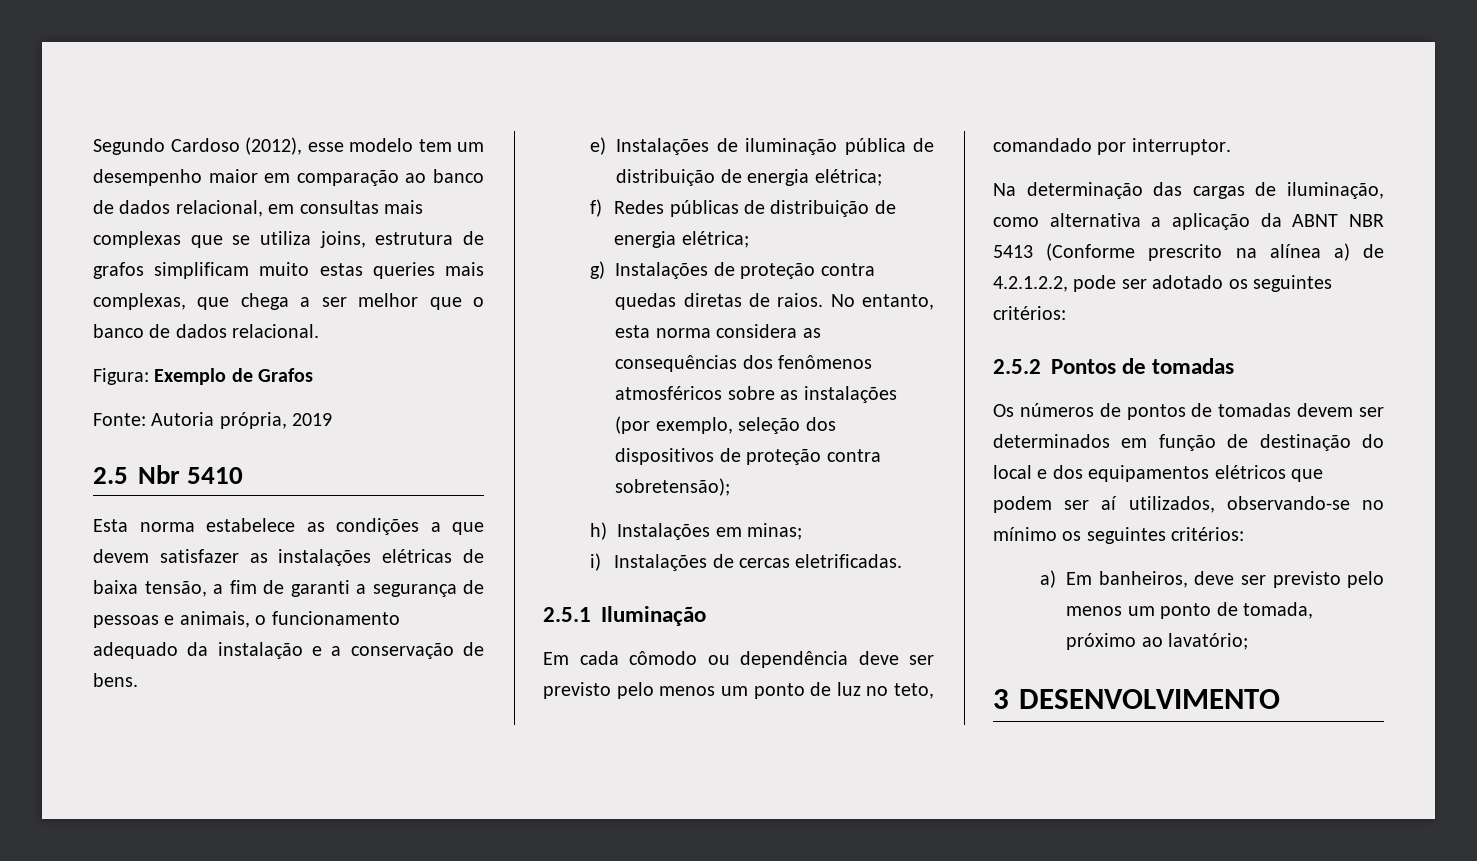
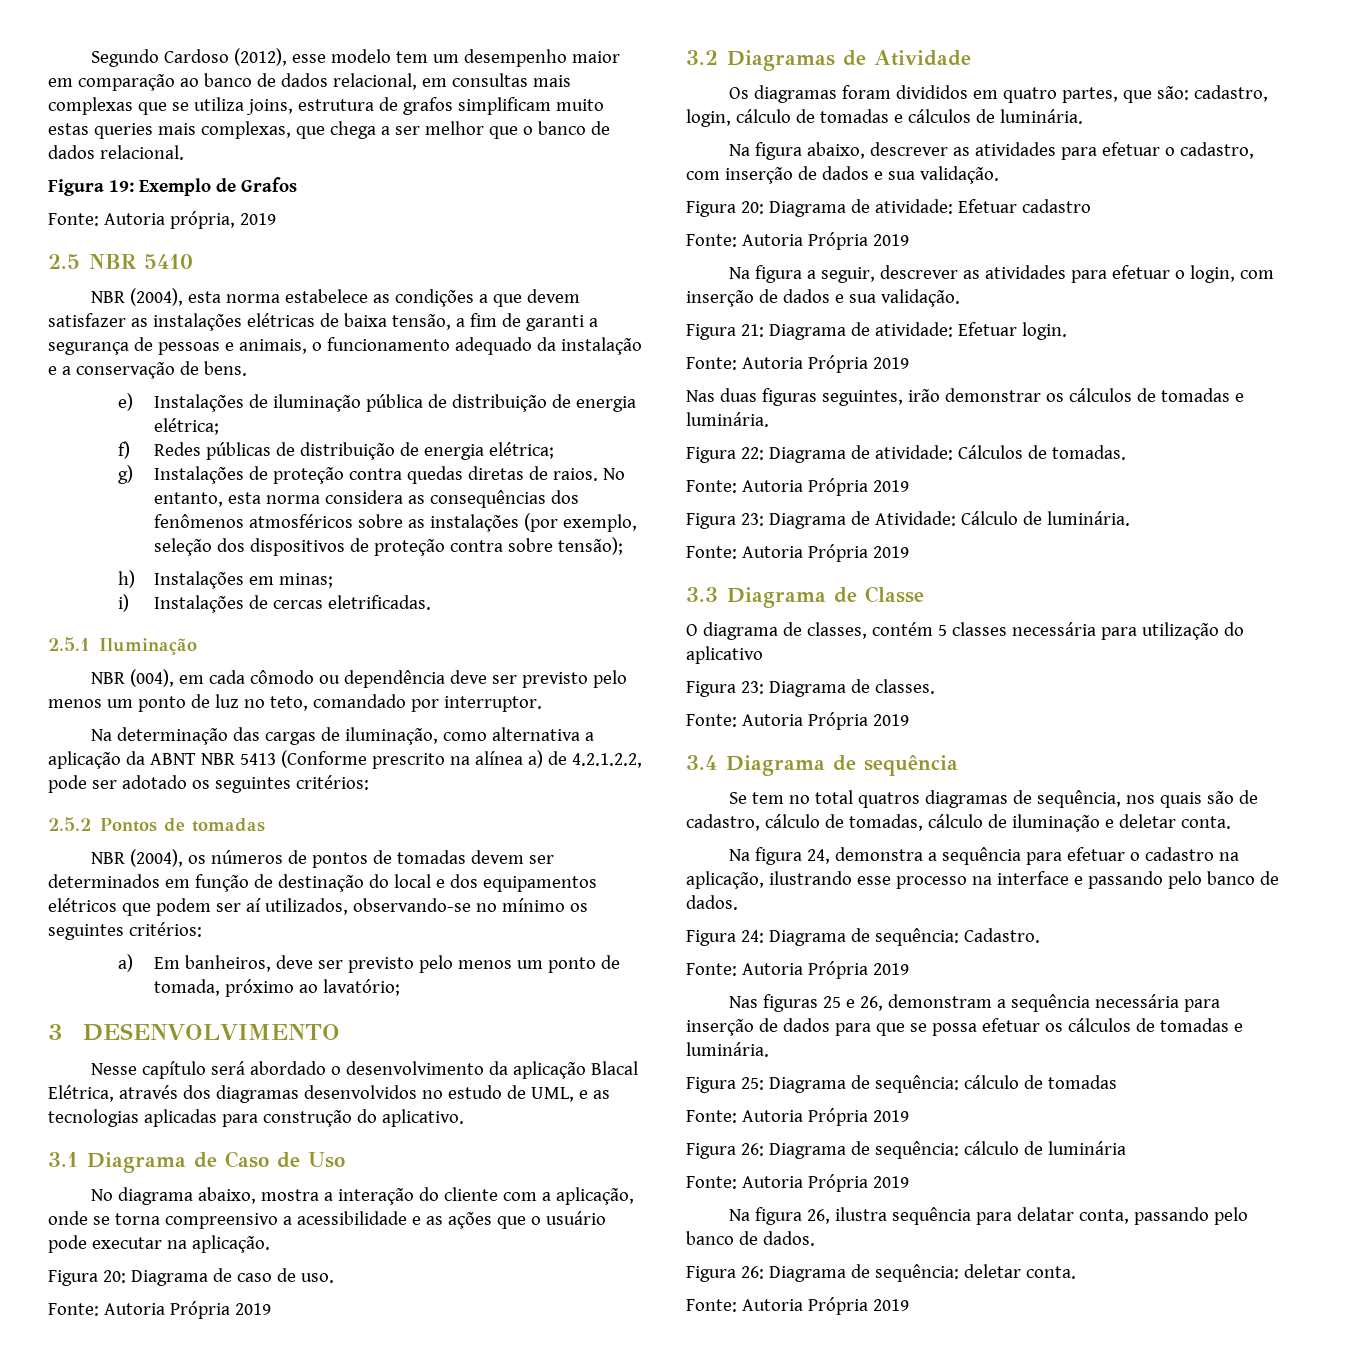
- Figura: Exemplo de Grafos
+ Figura 19: Exemplo de Grafos
- 2.5 Nbr 5410
+ 2.5 NBR 5410
- Esta norma estabelece as condições a que devem satisfazer as instalações elétricas de baixa tensão, a fim de garanti a segurança de pessoas e animais, o funcionamento adequado da instalação e a conservação de bens.
+ NBR (2004), esta norma estabelece as condições a que devem satisfazer as instalações elétricas de baixa tensão, a fim de garanti a segurança de pessoas e animais, o funcionamento adequado da instalação e a conservação de bens.
- No entanto, esta norma considera as consequências dos fenômenos atmosféricos sobre as instalações (por exemplo, seleção dos dispositivos de proteção contra sobretensão);
+ No entanto, esta norma considera as consequências dos fenômenos atmosféricos sobre as instalações (por exemplo, seleção dos dispositivos de proteção contra sobre tensão);
- Em cada cômodo ou dependência deve ser previsto pelo menos um ponto de luz no teto, comandado por interruptor.
+ NBR (004), em cada cômodo ou dependência deve ser previsto pelo menos um ponto de luz no teto, comandado por interruptor.
- Os números de pontos de tomadas devem ser determinados em função de destinação do local e dos equipamentos elétricos que podem ser aí utilizados, observando-se no mínimo os seguintes critérios:
+ NBR (2004), os números de pontos de tomadas devem ser determinados em função de destinação do local e dos equipamentos elétricos que podem ser aí utilizados, observando-se no mínimo os seguintes critérios:
+ Nesse capítulo será abordado o desenvolvimento da aplicação Blacal Elétrica, através dos diagramas desenvolvidos no estudo de UML, e as tecnologias aplicadas para construção do aplicativo.
+ 3.1 Diagrama de Caso de Uso
+ No diagrama abaixo, mostra a interação do cliente com a aplicação, onde se torna compreensivo a acessibilidade e as ações que o usuário pode executar na aplicação.
+ Figura 20: Diagrama de caso de uso.
+ Fonte: Autoria Própria 2019
+ 3.2 Diagramas de Atividade
+ Os diagramas foram divididos em quatro partes, que são: cadastro, login, cálculo de tomadas e cálculos de luminária.
+ Na figura abaixo, descrever as atividades para efetuar o cadastro, com inserção de dados e sua validação.
+ Figura 20: Diagrama de atividade: Efetuar cadastro
+ Fonte: Autoria Própria 2019
+ Na figura a seguir, descrever as atividades para efetuar o login, com inserção de dados e sua validação.
+ Figura 21: Diagrama de atividade: Efetuar login.
+ Fonte: Autoria Própria 2019
+ Nas duas figuras seguintes, irão demonstrar os cálculos de tomadas e luminária.
+ Figura 22: Diagrama de atividade: Cálculos de tomadas.
+ Fonte: Autoria Própria 2019
+ Figura 23: Diagrama de Atividade: Cálculo de luminária.
+ Fonte: Autoria Própria 2019
+ 3.3 Diagrama de Classe
+ O diagrama de classes, contém 5 classes necessária para utilização do aplicativo
+ Figura 23: Diagrama de classes.
+ Fonte: Autoria Própria 2019
+ 3.4 Diagrama de sequência
+ Se tem no total quatros diagramas de sequência, nos quais são de cadastro, cálculo de tomadas, cálculo de iluminação e deletar conta.
+ Na figura 24, demonstra a sequência para efetuar o cadastro na aplicação, ilustrando esse processo na interface e passando pelo banco de dados.
+ Figura 24: Diagrama de sequência: Cadastro.
+ Fonte: Autoria Própria 2019
+ Nas figuras 25 e 26, demonstram a sequência necessária para inserção de dados para que se possa efetuar os cálculos de tomadas e luminária.
+ Figura 25: Diagrama de sequência: cálculo de tomadas
+ Fonte: Autoria Própria 2019
+ Figura 26: Diagrama de sequência: cálculo de luminária
+ Fonte: Autoria Própria 2019
+ Na figura 26, ilustra sequência para delatar conta, passando pelo banco de dados.
+ Figura 26: Diagrama de sequência: deletar conta.
+ Fonte: Autoria Própria 2019

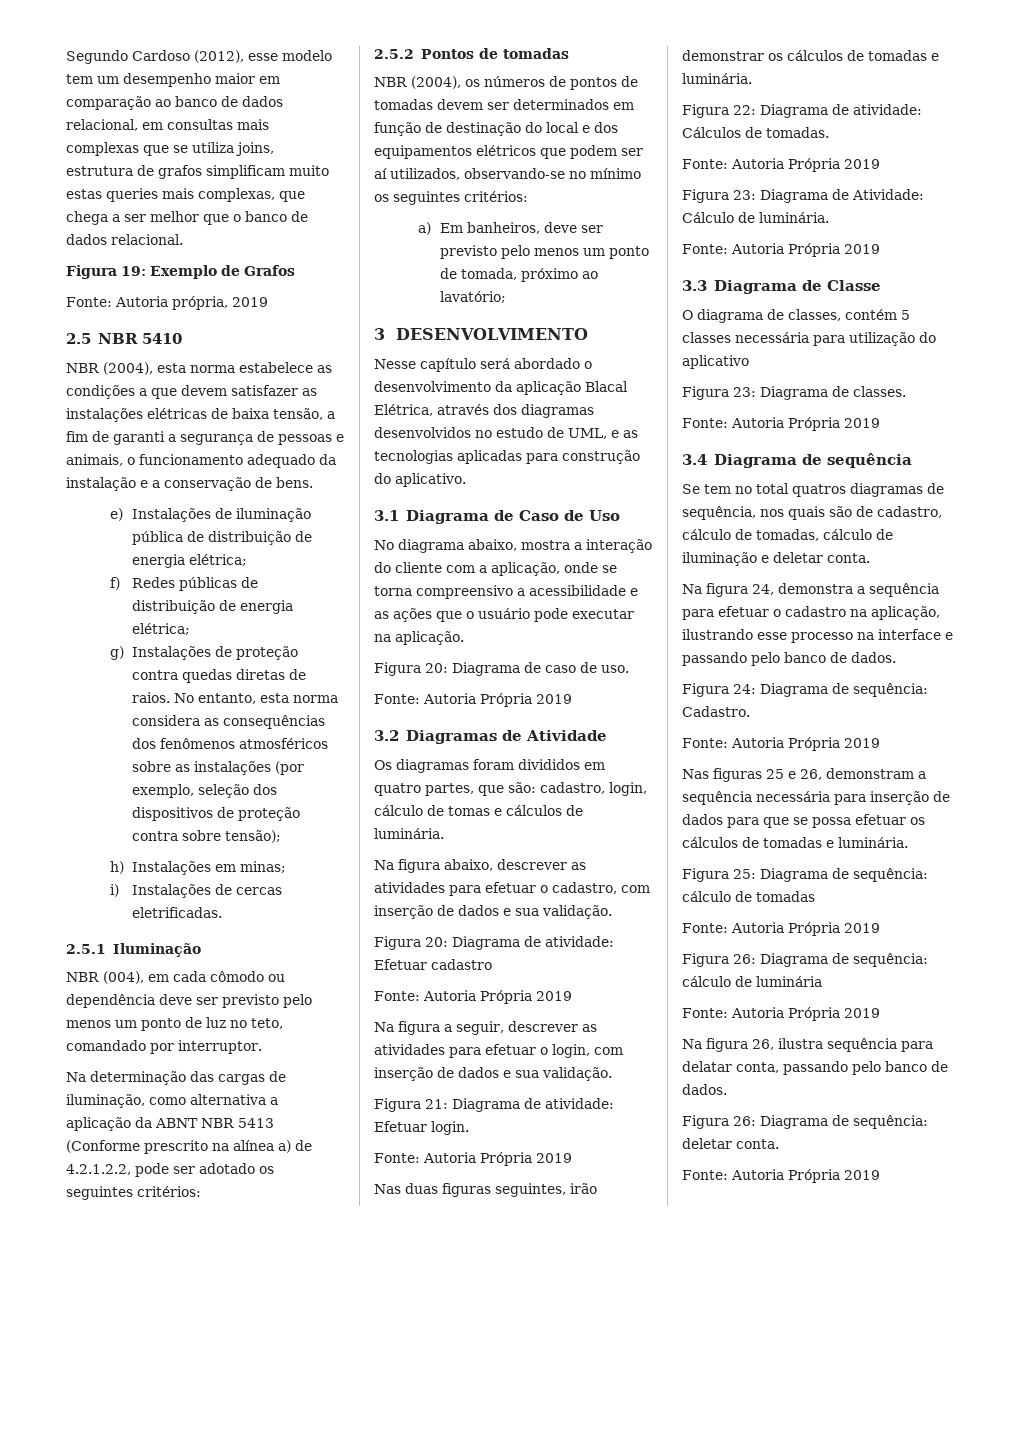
- Os diagramas foram divididos em quatro partes, que são: cadastro, login, cálculo de tomadas e cálculos de luminária.
+ Os diagramas foram divididos em quatro partes, que são: cadastro, login, cálculo de tomas e cálculos de luminária.

